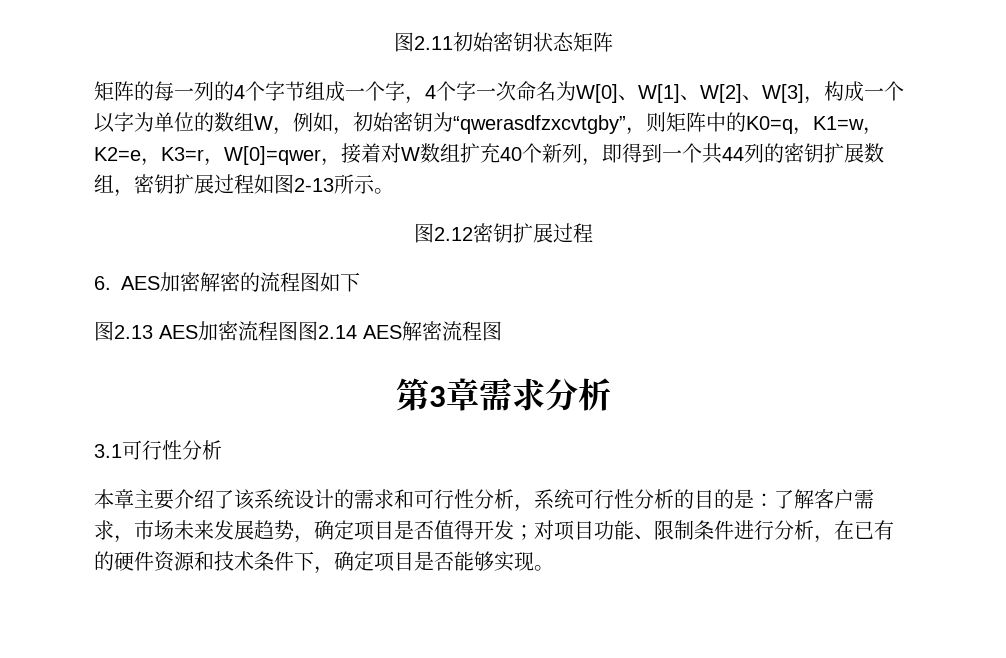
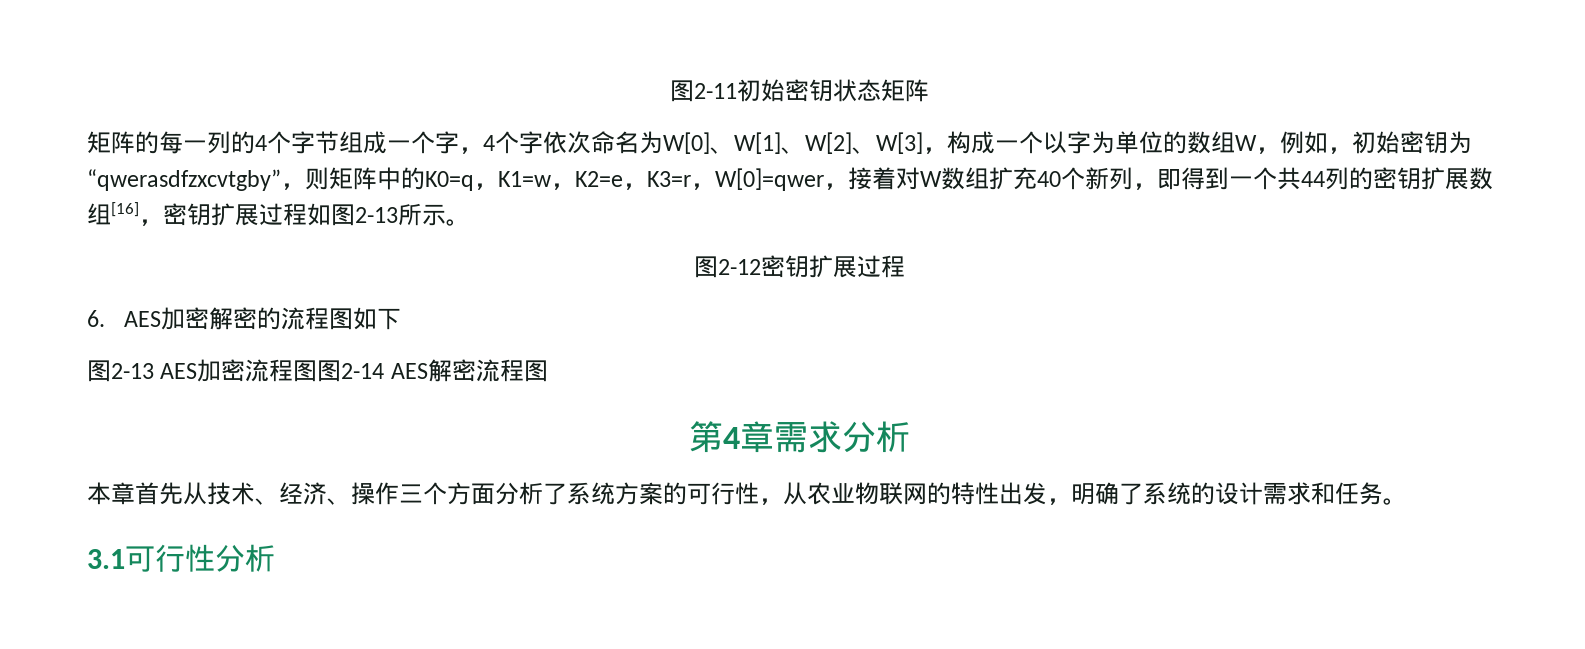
- 图2.11初始密钥状态矩阵
+ 图2-11初始密钥状态矩阵
- 矩阵的每一列的4个字节组成一个字，4个字一次命名为W[0]、W[1]、W[2]、W[3]，构成一个以字为单位的数组W，例如，初始密钥为“qwerasdfzxcvtgby”，则矩阵中的K0=q，K1=w，K2=e，K3=r，W[0]=qwer，接着对W数组扩充40个新列，即得到一个共44列的密钥扩展数组，密钥扩展过程如图2-13所示。
+ 矩阵的每一列的4个字节组成一个字，4个字依次命名为W[0]、W[1]、W[2]、W[3]，构成一个以字为单位的数组W，例如，初始密钥为“qwerasdfzxcvtgby”，则矩阵中的K0=q，K1=w，K2=e，K3=r，W[0]=qwer，接着对W数组扩充40个新列，即得到一个共44列的密钥扩展数组[16]，密钥扩展过程如图2-13所示。
- 图2.12密钥扩展过程
+ 图2-12密钥扩展过程
- 图2.13 AES加密流程图图2.14 AES解密流程图
+ 图2-13 AES加密流程图图2-14 AES解密流程图
- 第3章需求分析
+ 第4章需求分析
+ 本章首先从技术、经济、操作三个方面分析了系统方案的可行性，从农业物联网的特性出发，明确了系统的设计需求和任务。
  3.1可行性分析
- 本章主要介绍了该系统设计的需求和可行性分析，系统可行性分析的目的是：了解客户需求，市场未来发展趋势，确定项目是否值得开发；对项目功能、限制条件进行分析，在已有的硬件资源和技术条件下，确定项目是否能够实现。

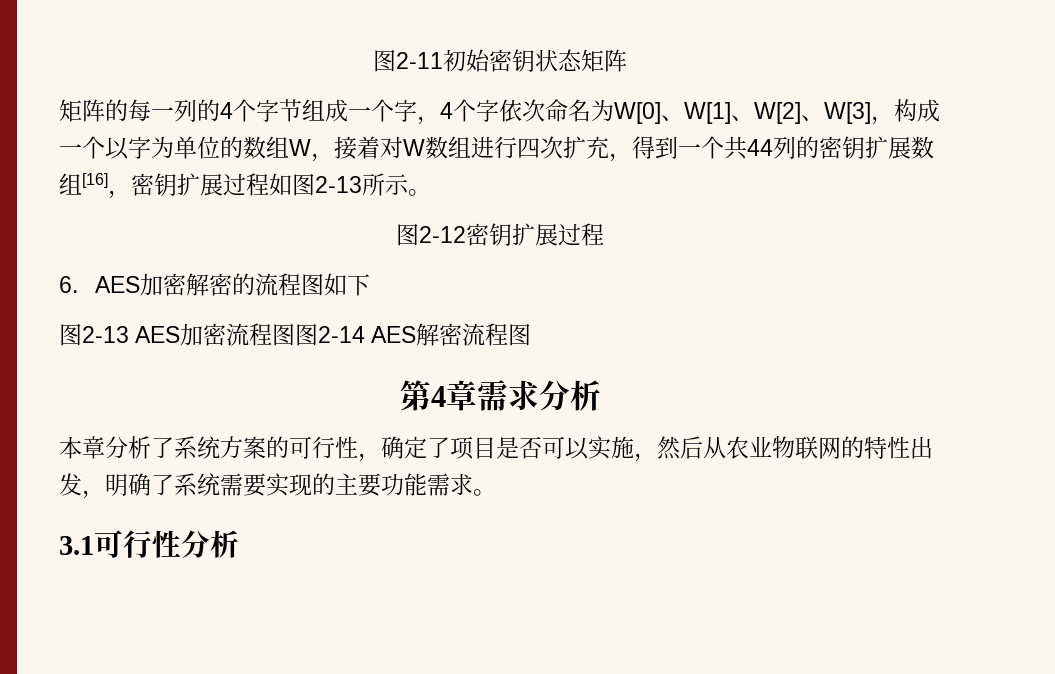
- 矩阵的每一列的4个字节组成一个字，4个字依次命名为W[0]、W[1]、W[2]、W[3]，构成一个以字为单位的数组W，例如，初始密钥为“qwerasdfzxcvtgby”，则矩阵中的K0=q，K1=w，K2=e，K3=r，W[0]=qwer，接着对W数组扩充40个新列，即得到一个共44列的密钥扩展数组[16]，密钥扩展过程如图2-13所示。
+ 矩阵的每一列的4个字节组成一个字，4个字依次命名为W[0]、W[1]、W[2]、W[3]，构成一个以字为单位的数组W，接着对W数组进行四次扩充，得到一个共44列的密钥扩展数组[16]，密钥扩展过程如图2-13所示。
- 本章首先从技术、经济、操作三个方面分析了系统方案的可行性，从农业物联网的特性出发，明确了系统的设计需求和任务。
+ 本章分析了系统方案的可行性，确定了项目是否可以实施，然后从农业物联网的特性出发，明确了系统需要实现的主要功能需求。

